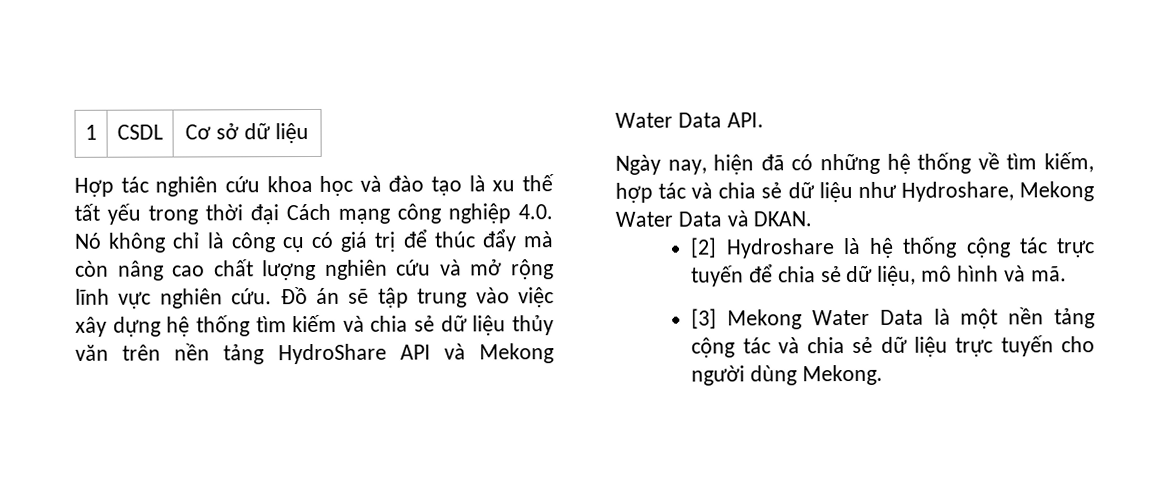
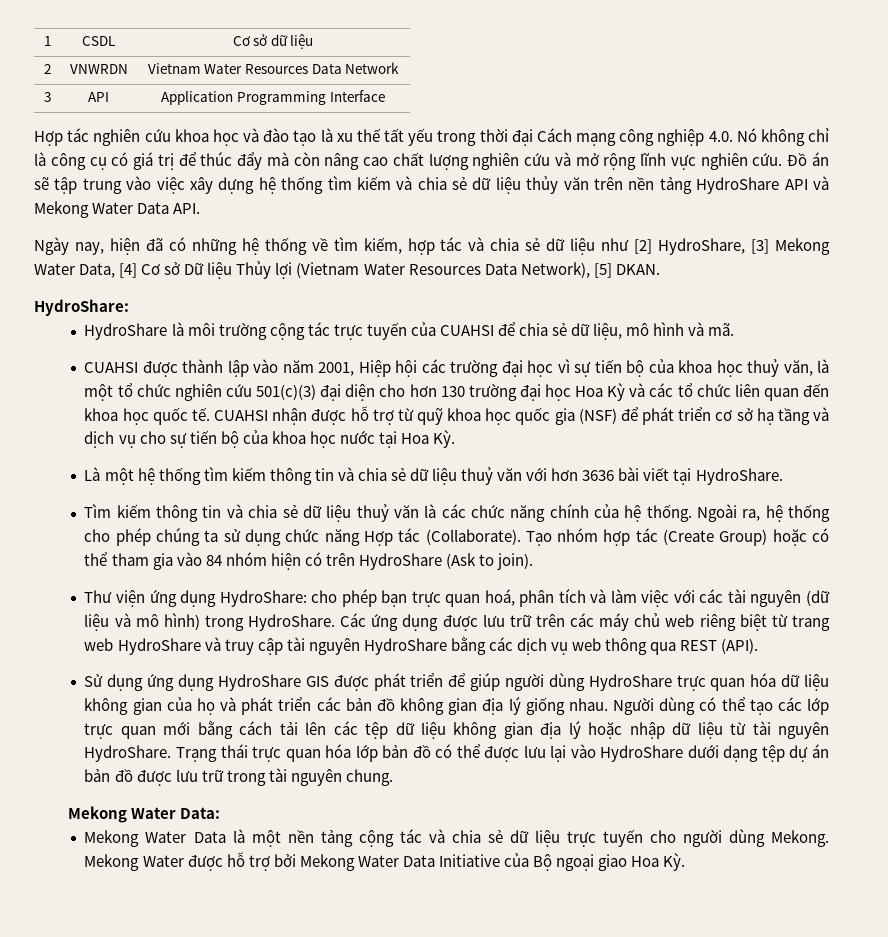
+ 2 | VNWRDN | Vietnam Water Resources Data Network
+ 3 | API | Application Programming Interface
- Ngày nay, hiện đã có những hệ thống về tìm kiếm, hợp tác và chia sẻ dữ liệu như Hydroshare, Mekong Water Data và DKAN.
- [2] Hydroshare là hệ thống cộng tác trực tuyến để chia sẻ dữ liệu, mô hình và mã.
+ Ngày nay, hiện đã có những hệ thống về tìm kiếm, hợp tác và chia sẻ dữ liệu như [2] HydroShare, [3] Mekong Water Data, [4] Cơ sở Dữ liệu Thủy lợi (Vietnam Water Resources Data Network), [5] DKAN.
+ HydroShare:
+ HydroShare là môi trường cộng tác trực tuyến của CUAHSI để chia sẻ dữ liệu, mô hình và mã.
- [3] Mekong Water Data là một nền tảng cộng tác và chia sẻ dữ liệu trực tuyến cho người dùng Mekong.
+ CUAHSI được thành lập vào năm 2001, Hiệp hội các trường đại học vì sự tiến bộ của khoa học thuỷ văn, là một tổ chức nghiên cứu 501(c)(3) đại diện cho hơn 130 trường đại học Hoa Kỳ và các tổ chức liên quan đến khoa học quốc tế. CUAHSI nhận được hỗ trợ từ quỹ khoa học quốc gia (NSF) để phát triển cơ sở hạ tầng và dịch vụ cho sự tiến bộ của khoa học nước tại Hoa Kỳ.
+ Là một hệ thống tìm kiếm thông tin và chia sẻ dữ liệu thuỷ văn với hơn 3636 bài viết tại HydroShare.
+ Tìm kiếm thông tin và chia sẻ dữ liệu thuỷ văn là các chức năng chính của hệ thống. Ngoài ra, hệ thống cho phép chúng ta sử dụng chức năng Hợp tác (Collaborate). Tạo nhóm hợp tác (Create Group) hoặc có thể tham gia vào 84 nhóm hiện có trên HydroShare (Ask to join).
+ Thư viện ứng dụng HydroShare: cho phép bạn trực quan hoá, phân tích và làm việc với các tài nguyên (dữ liệu và mô hình) trong HydroShare. Các ứng dụng được lưu trữ trên các máy chủ web riêng biệt từ trang web HydroShare và truy cập tài nguyên HydroShare bằng các dịch vụ web thông qua REST (API).
+ Sử dụng ứng dụng HydroShare GIS được phát triển để giúp người dùng HydroShare trực quan hóa dữ liệu không gian của họ và phát triển các bản đồ không gian địa lý giống nhau. Người dùng có thể tạo các lớp trực quan mới bằng cách tải lên các tệp dữ liệu không gian địa lý hoặc nhập dữ liệu từ tài nguyên HydroShare. Trạng thái trực quan hóa lớp bản đồ có thể được lưu lại vào HydroShare dưới dạng tệp dự án bản đồ được lưu trữ trong tài nguyên chung.
+ Mekong Water Data:
+ Mekong Water Data là một nền tảng cộng tác và chia sẻ dữ liệu trực tuyến cho người dùng Mekong.
+ Mekong Water được hỗ trợ bởi Mekong Water Data Initiative của Bộ ngoại giao Hoa Kỳ.

